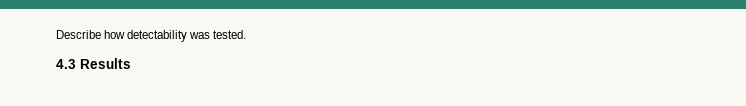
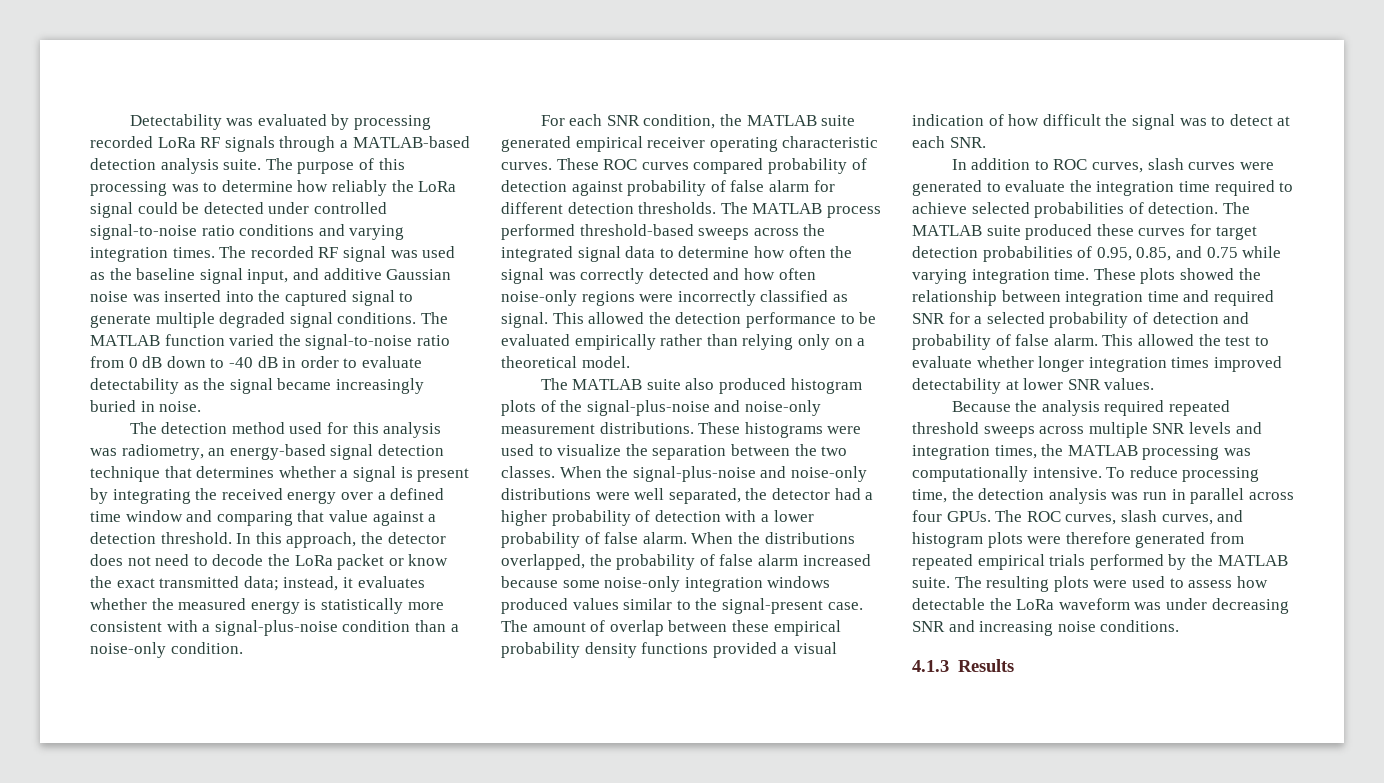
- Describe how detectability was tested.
- 4.3 Results
+ Detectability was evaluated by processing recorded LoRa RF signals through a MATLAB-based detection analysis suite. The purpose of this processing was to determine how reliably the LoRa signal could be detected under controlled signal-to-noise ratio conditions and varying integration times. The recorded RF signal was used as the baseline signal input, and additive Gaussian noise was inserted into the captured signal to generate multiple degraded signal conditions. The MATLAB function varied the signal-to-noise ratio from 0 dB down to -40 dB in order to evaluate detectability as the signal became increasingly buried in noise.
+ The detection method used for this analysis was radiometry, an energy-based signal detection technique that determines whether a signal is present by integrating the received energy over a defined time window and comparing that value against a detection threshold. In this approach, the detector does not need to decode the LoRa packet or know the exact transmitted data; instead, it evaluates whether the measured energy is statistically more consistent with a signal-plus-noise condition than a noise-only condition.
+ For each SNR condition, the MATLAB suite generated empirical receiver operating characteristic curves. These ROC curves compared probability of detection against probability of false alarm for different detection thresholds. The MATLAB process performed threshold-based sweeps across the integrated signal data to determine how often the signal was correctly detected and how often noise-only regions were incorrectly classified as signal. This allowed the detection performance to be evaluated empirically rather than relying only on a theoretical model.
+ The MATLAB suite also produced histogram plots of the signal-plus-noise and noise-only measurement distributions. These histograms were used to visualize the separation between the two classes. When the signal-plus-noise and noise-only distributions were well separated, the detector had a higher probability of detection with a lower probability of false alarm. When the distributions overlapped, the probability of false alarm increased because some noise-only integration windows produced values similar to the signal-present case. The amount of overlap between these empirical probability density functions provided a visual indication of how difficult the signal was to detect at each SNR.
+ In addition to ROC curves, slash curves were generated to evaluate the integration time required to achieve selected probabilities of detection. The MATLAB suite produced these curves for target detection probabilities of 0.95, 0.85, and 0.75 while varying integration time. These plots showed the relationship between integration time and required SNR for a selected probability of detection and probability of false alarm. This allowed the test to evaluate whether longer integration times improved detectability at lower SNR values.
+ Because the analysis required repeated threshold sweeps across multiple SNR levels and integration times, the MATLAB processing was computationally intensive. To reduce processing time, the detection analysis was run in parallel across four GPUs. The ROC curves, slash curves, and histogram plots were therefore generated from repeated empirical trials performed by the MATLAB suite. The resulting plots were used to assess how detectable the LoRa waveform was under decreasing SNR and increasing noise conditions.
+ 4.1.3 Results

